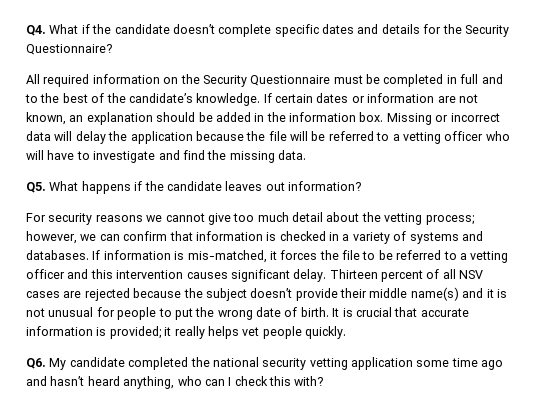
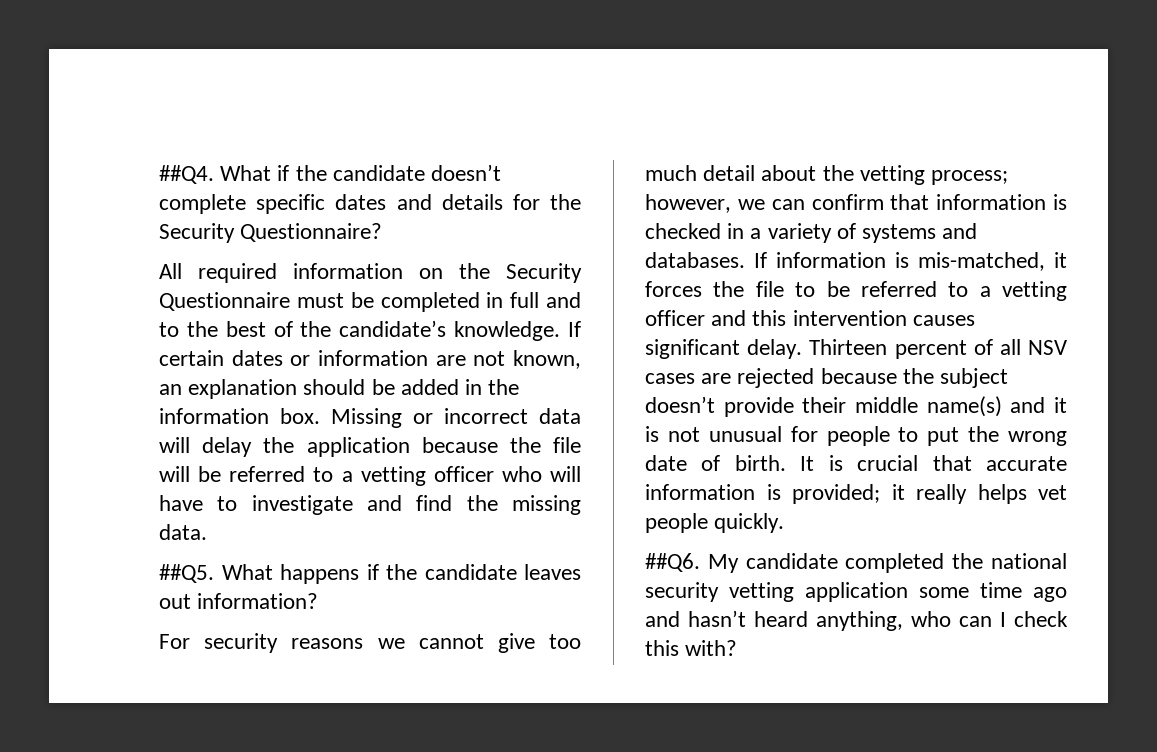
- Q4. What if the candidate doesn’t complete specific dates and details for the Security Questionnaire?
+ ##Q4. What if the candidate doesn’t complete specific dates and details for the Security Questionnaire?
- Q5. What happens if the candidate leaves out information?
+ ##Q5. What happens if the candidate leaves out information?
- Q6. My candidate completed the national security vetting application some time ago and hasn’t heard anything, who can I check this with?
+ ##Q6. My candidate completed the national security vetting application some time ago and hasn’t heard anything, who can I check this with?

